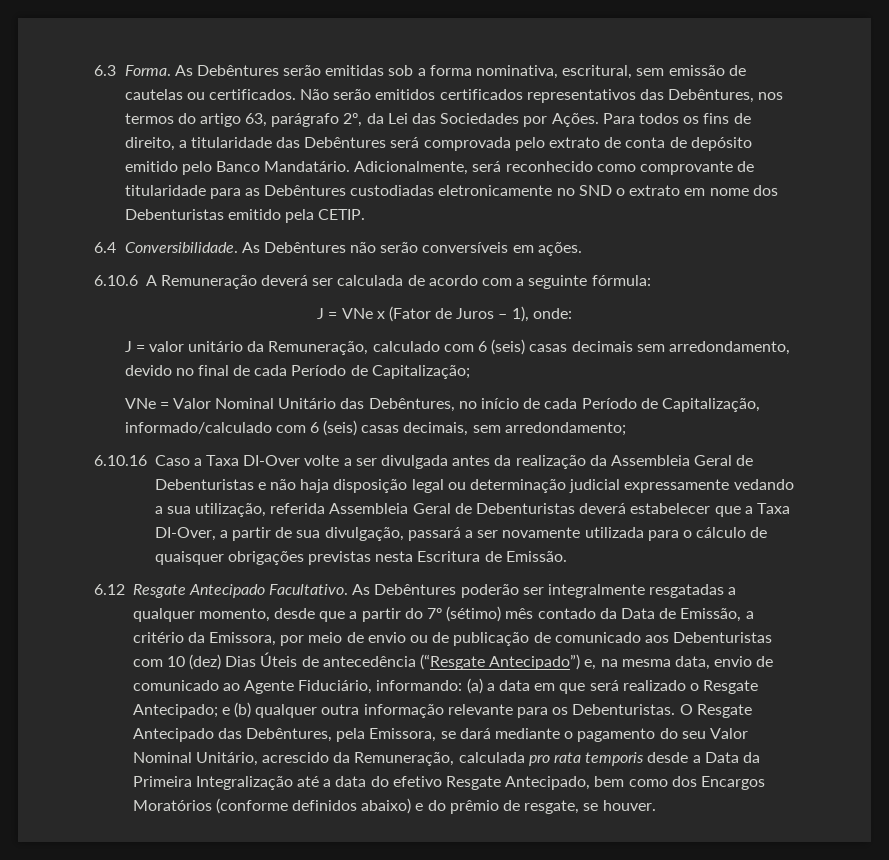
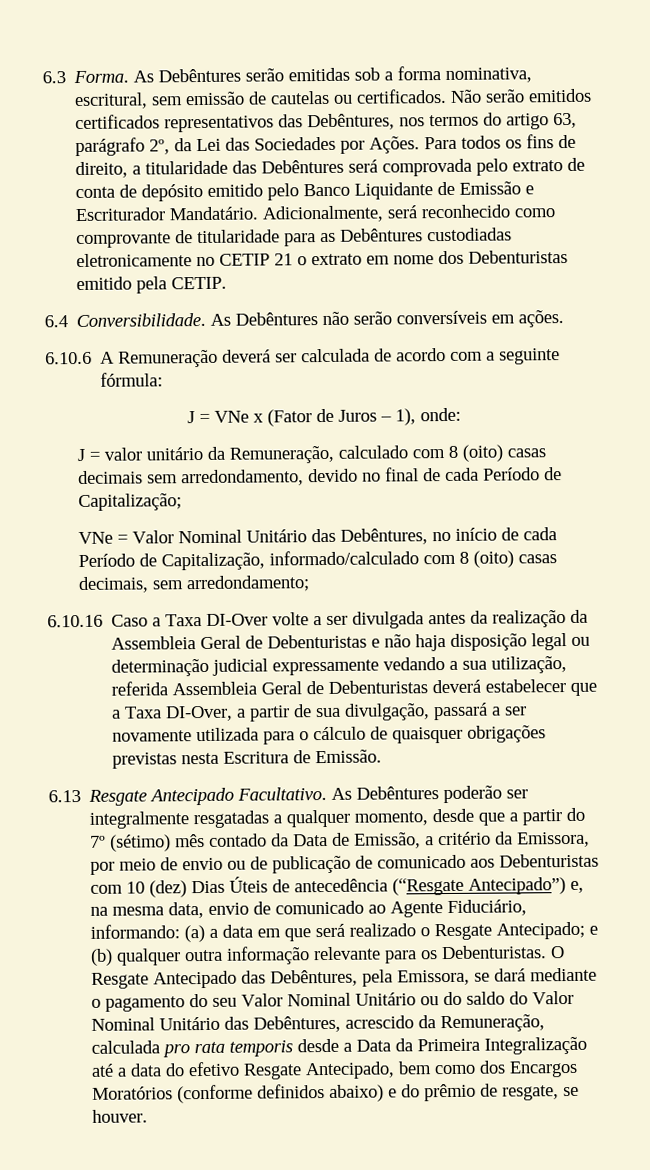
- Para todos os fins de direito, a titularidade das Debêntures será comprovada pelo extrato de conta de depósito emitido pelo Banco Mandatário.
+ Para todos os fins de direito, a titularidade das Debêntures será comprovada pelo extrato de conta de depósito emitido pelo Banco Liquidante de Emissão e Escriturador Mandatário.
- Adicionalmente, será reconhecido como comprovante de titularidade para as Debêntures custodiadas eletronicamente no SND o extrato em nome dos Debenturistas emitido pela CETIP.
+ Adicionalmente, será reconhecido como comprovante de titularidade para as Debêntures custodiadas eletronicamente no CETIP 21 o extrato em nome dos Debenturistas emitido pela CETIP.
- J = valor unitário da Remuneração, calculado com 6 (seis) casas decimais sem arredondamento, devido no final de cada Período de Capitalização;
+ J = valor unitário da Remuneração, calculado com 8 (oito) casas decimais sem arredondamento, devido no final de cada Período de Capitalização;
- VNe = Valor Nominal Unitário das Debêntures, no início de cada Período de Capitalização, informado/calculado com 6 (seis) casas decimais, sem arredondamento;
+ VNe = Valor Nominal Unitário das Debêntures, no início de cada Período de Capitalização, informado/calculado com 8 (oito) casas decimais, sem arredondamento;
- 6.12 Resgate Antecipado Facultativo.
+ 6.13 Resgate Antecipado Facultativo.
- O Resgate Antecipado das Debêntures, pela Emissora, se dará mediante o pagamento do seu Valor Nominal Unitário, acrescido da Remuneração, calculada pro rata temporis desde a Data da Primeira Integralização até a data do efetivo Resgate Antecipado, bem como dos Encargos Moratórios (conforme definidos abaixo) e do prêmio de resgate, se houver.
+ O Resgate Antecipado das Debêntures, pela Emissora, se dará mediante o pagamento do seu Valor Nominal Unitário ou do saldo do Valor Nominal Unitário das Debêntures, acrescido da Remuneração, calculada pro rata temporis desde a Data da Primeira Integralização até a data do efetivo Resgate Antecipado, bem como dos Encargos Moratórios (conforme definidos abaixo) e do prêmio de resgate, se houver.

